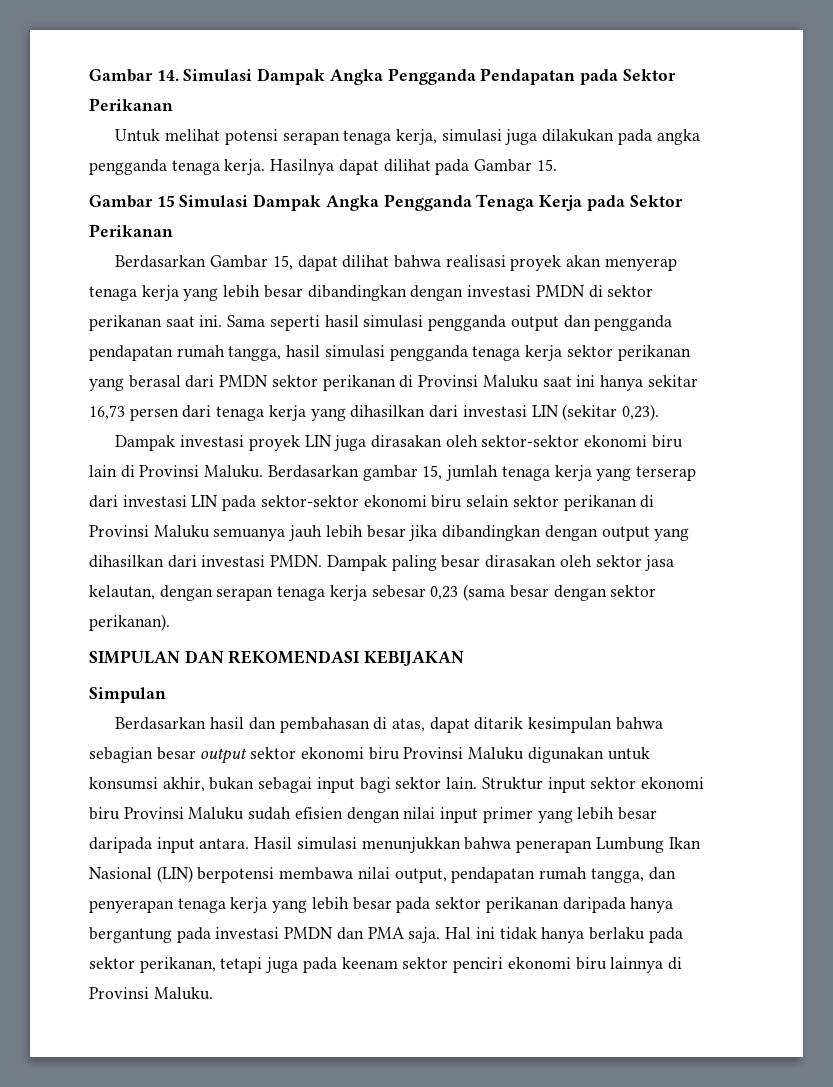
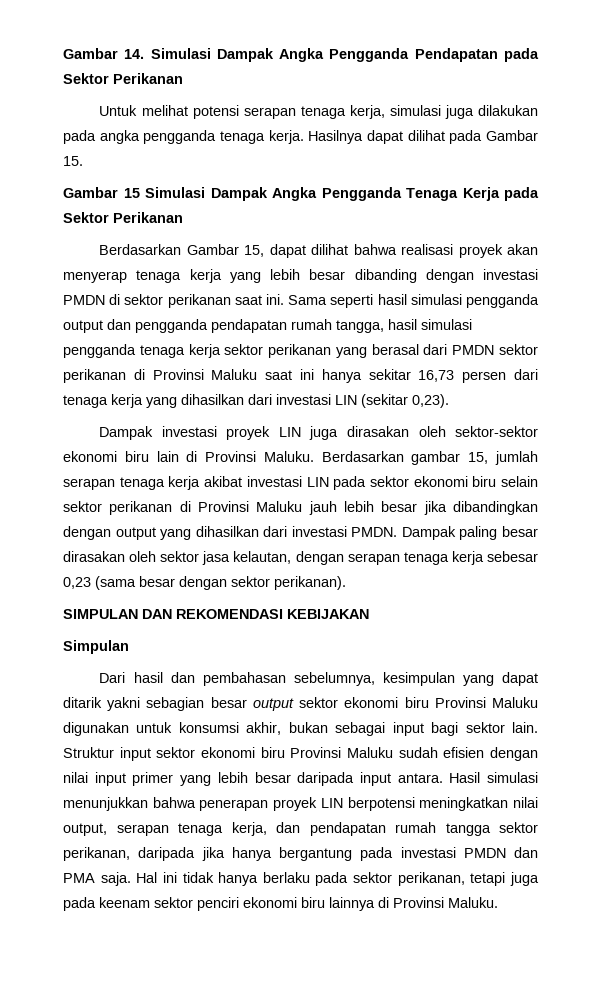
- Berdasarkan Gambar 15, dapat dilihat bahwa realisasi proyek akan menyerap tenaga kerja yang lebih besar dibandingkan dengan investasi PMDN di sektor perikanan saat ini.
+ Berdasarkan Gambar 15, dapat dilihat bahwa realisasi proyek akan menyerap tenaga kerja yang lebih besar dibanding dengan investasi PMDN di sektor perikanan saat ini.
- Berdasarkan gambar 15, jumlah tenaga kerja yang terserap dari investasi LIN pada sektor-sektor ekonomi biru selain sektor perikanan di Provinsi Maluku semuanya jauh lebih besar jika dibandingkan dengan output yang dihasilkan dari investasi PMDN.
+ Berdasarkan gambar 15, jumlah serapan tenaga kerja akibat investasi LIN pada sektor ekonomi biru selain sektor perikanan di Provinsi Maluku jauh lebih besar jika dibandingkan dengan output yang dihasilkan dari investasi PMDN.
- Berdasarkan hasil dan pembahasan di atas, dapat ditarik kesimpulan bahwa sebagian besar output sektor ekonomi biru Provinsi Maluku digunakan untuk konsumsi akhir, bukan sebagai input bagi sektor lain.
+ Dari hasil dan pembahasan sebelumnya, kesimpulan yang dapat ditarik yakni sebagian besar output sektor ekonomi biru Provinsi Maluku digunakan untuk konsumsi akhir, bukan sebagai input bagi sektor lain.
- Hasil simulasi menunjukkan bahwa penerapan Lumbung Ikan Nasional (LIN) berpotensi membawa nilai output, pendapatan rumah tangga, dan penyerapan tenaga kerja yang lebih besar pada sektor perikanan daripada hanya bergantung pada investasi PMDN dan PMA saja.
+ Hasil simulasi menunjukkan bahwa penerapan proyek LIN berpotensi meningkatkan nilai output, serapan tenaga kerja, dan pendapatan rumah tangga sektor perikanan, daripada jika hanya bergantung pada investasi PMDN dan PMA saja.

